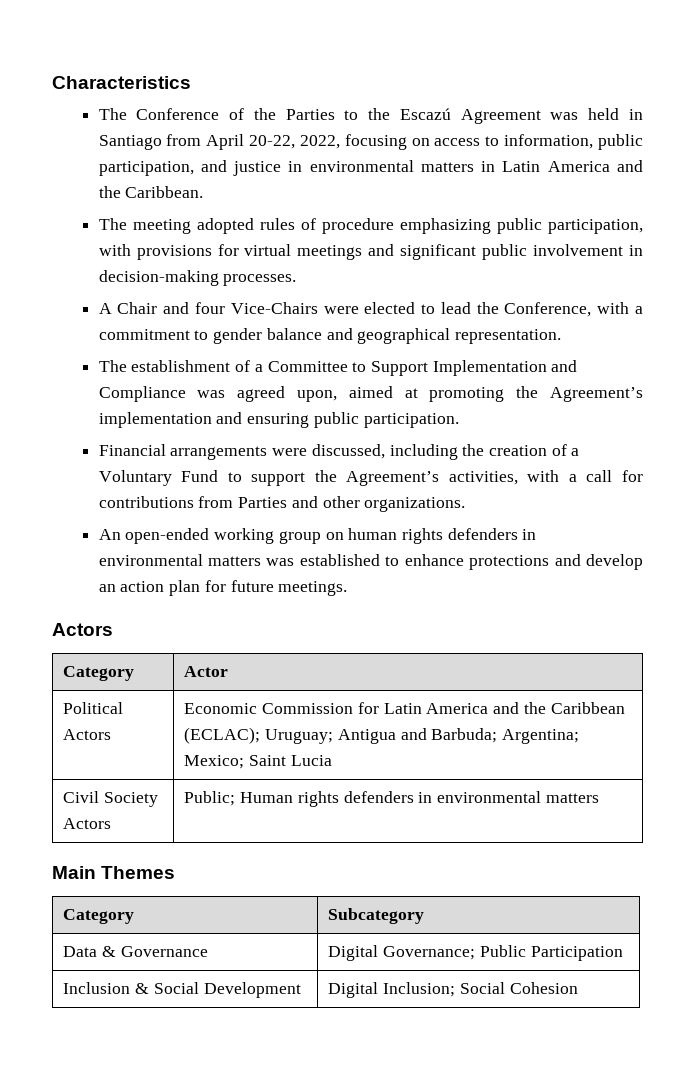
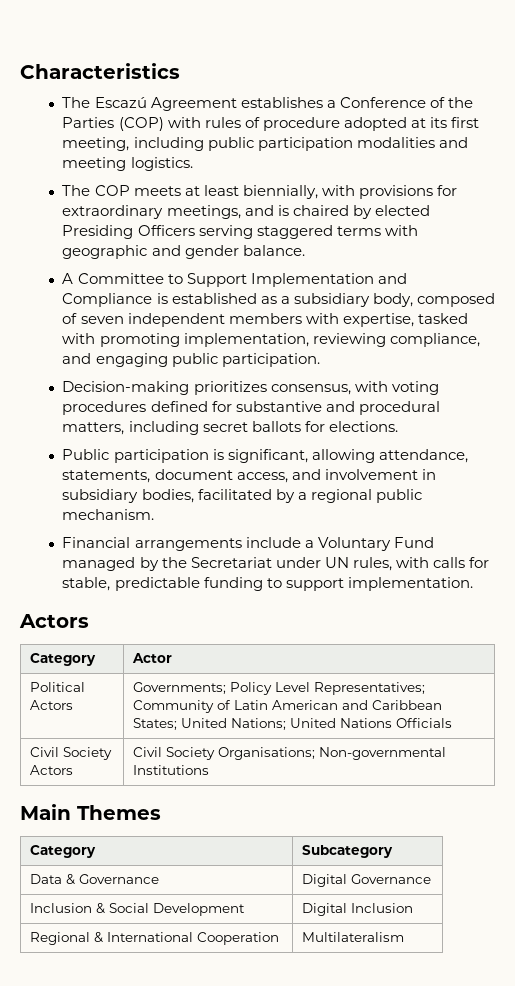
- The Conference of the Parties to the Escazú Agreement was held in Santiago from April 20-22, 2022, focusing on access to information, public participation, and justice in environmental matters in Latin America and the Caribbean.
- The meeting adopted rules of procedure emphasizing public participation, with provisions for virtual meetings and significant public involvement in decision-making processes.
- A Chair and four Vice-Chairs were elected to lead the Conference, with a commitment to gender balance and geographical representation.
- The establishment of a Committee to Support Implementation and Compliance was agreed upon, aimed at promoting the Agreement’s implementation and ensuring public participation.
- Financial arrangements were discussed, including the creation of a Voluntary Fund to support the Agreement’s activities, with a call for contributions from Parties and other organizations.
- An open-ended working group on human rights defenders in environmental matters was established to enhance protections and develop an action plan for future meetings.
+ The Escazú Agreement establishes a Conference of the Parties (COP) with rules of procedure adopted at its first meeting, including public participation modalities and meeting logistics.
+ The COP meets at least biennially, with provisions for extraordinary meetings, and is chaired by elected Presiding Officers serving staggered terms with geographic and gender balance.
+ A Committee to Support Implementation and Compliance is established as a subsidiary body, composed of seven independent members with expertise, tasked with promoting implementation, reviewing compliance, and engaging public participation.
+ Decision-making prioritizes consensus, with voting procedures defined for substantive and procedural matters, including secret ballots for elections.
+ Public participation is significant, allowing attendance, statements, document access, and involvement in subsidiary bodies, facilitated by a regional public mechanism.
+ Financial arrangements include a Voluntary Fund managed by the Secretariat under UN rules, with calls for stable, predictable funding to support implementation.
- Political Actors | Economic Commission for Latin America and the Caribbean (ECLAC); Uruguay; Antigua and Barbuda; Argentina; Mexico; Saint Lucia
- Civil Society Actors | Public; Human rights defenders in environmental matters
+ Political Actors | Governments; Policy Level Representatives; Community of Latin American and Caribbean States; United Nations; United Nations Officials
+ Civil Society Actors | Civil Society Organisations; Non-governmental Institutions
- Data & Governance | Digital Governance; Public Participation
+ Data & Governance | Digital Governance
- Inclusion & Social Development | Digital Inclusion; Social Cohesion
+ Inclusion & Social Development | Digital Inclusion
+ Regional & International Cooperation | Multilateralism

